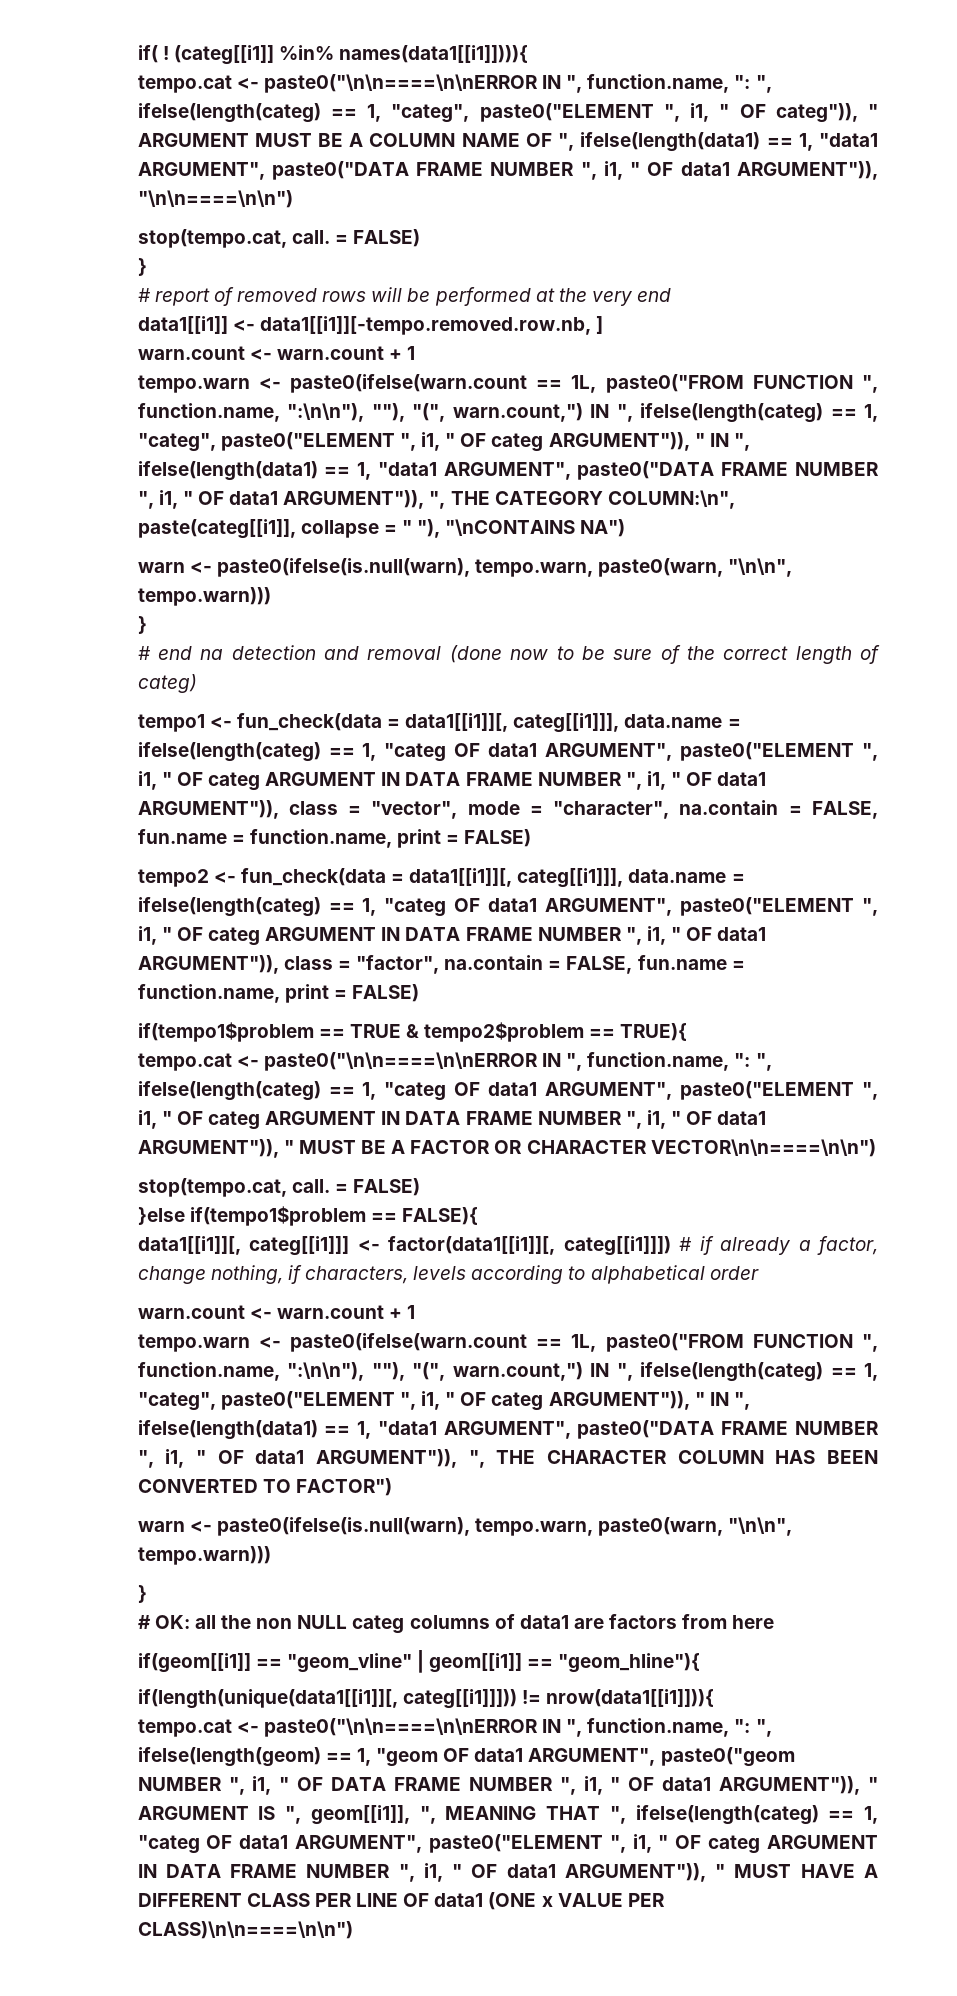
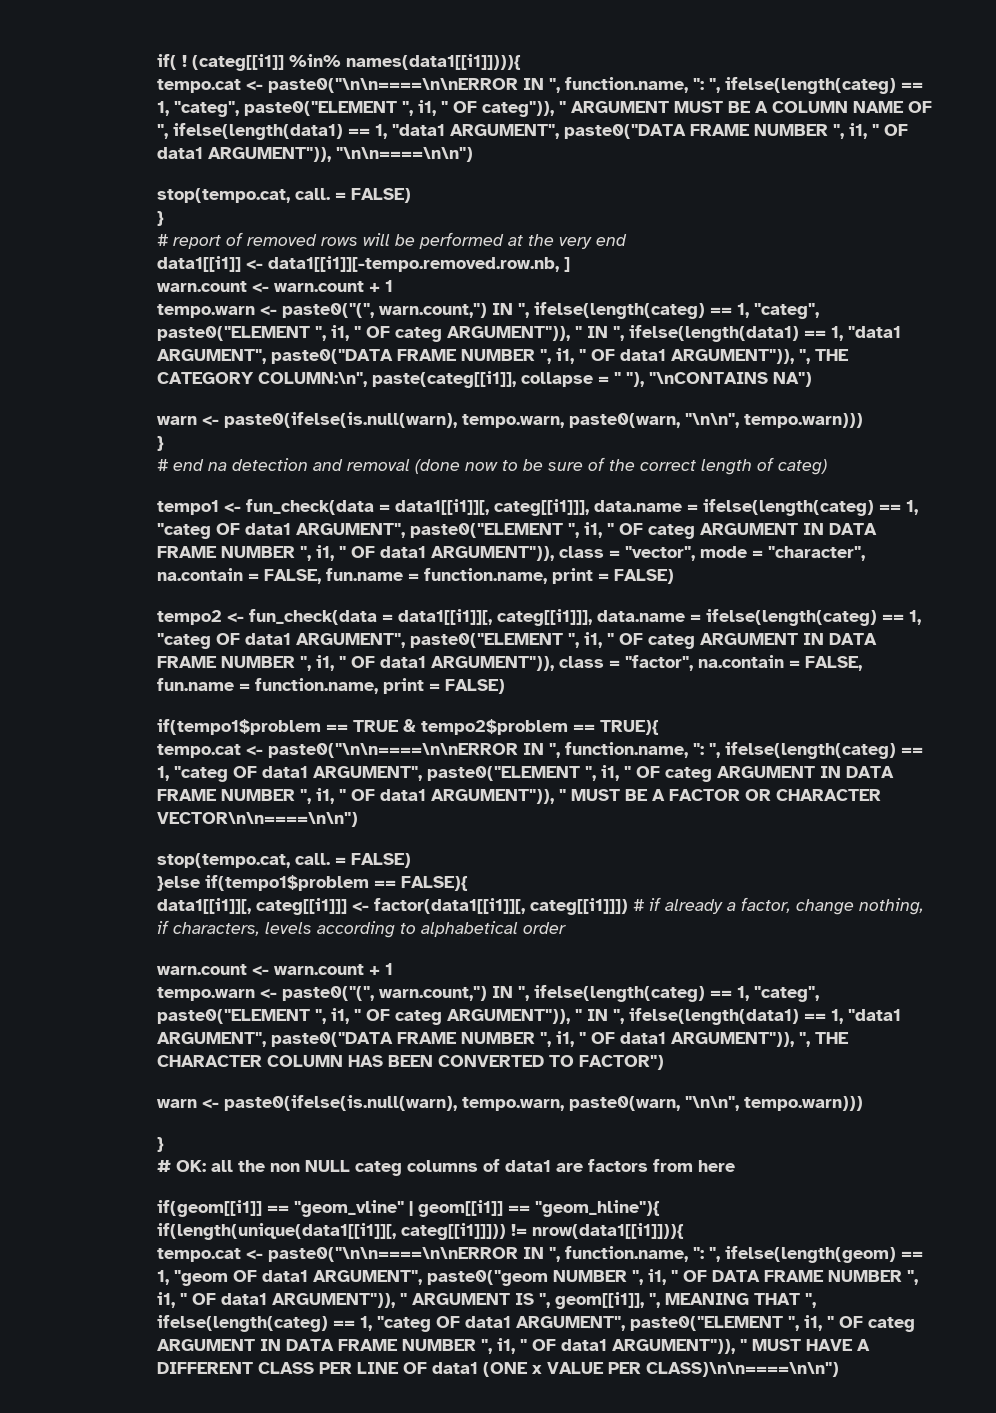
- tempo.warn <- paste0(ifelse(warn.count == 1L, paste0("FROM FUNCTION ", function.name, ":\n\n"), ""), "(", warn.count,") IN ", ifelse(length(categ) == 1, "categ", paste0("ELEMENT ", i1, " OF categ ARGUMENT")), " IN ", ifelse(length(data1) == 1, "data1 ARGUMENT", paste0("DATA FRAME NUMBER ", i1, " OF data1 ARGUMENT")), ", THE CATEGORY COLUMN:\n", paste(categ[[i1]], collapse = " "), "\nCONTAINS NA")
+ tempo.warn <- paste0("(", warn.count,") IN ", ifelse(length(categ) == 1, "categ", paste0("ELEMENT ", i1, " OF categ ARGUMENT")), " IN ", ifelse(length(data1) == 1, "data1 ARGUMENT", paste0("DATA FRAME NUMBER ", i1, " OF data1 ARGUMENT")), ", THE CATEGORY COLUMN:\n", paste(categ[[i1]], collapse = " "), "\nCONTAINS NA")
- tempo.warn <- paste0(ifelse(warn.count == 1L, paste0("FROM FUNCTION ", function.name, ":\n\n"), ""), "(", warn.count,") IN ", ifelse(length(categ) == 1, "categ", paste0("ELEMENT ", i1, " OF categ ARGUMENT")), " IN ", ifelse(length(data1) == 1, "data1 ARGUMENT", paste0("DATA FRAME NUMBER ", i1, " OF data1 ARGUMENT")), ", THE CHARACTER COLUMN HAS BEEN CONVERTED TO FACTOR")
+ tempo.warn <- paste0("(", warn.count,") IN ", ifelse(length(categ) == 1, "categ", paste0("ELEMENT ", i1, " OF categ ARGUMENT")), " IN ", ifelse(length(data1) == 1, "data1 ARGUMENT", paste0("DATA FRAME NUMBER ", i1, " OF data1 ARGUMENT")), ", THE CHARACTER COLUMN HAS BEEN CONVERTED TO FACTOR")

